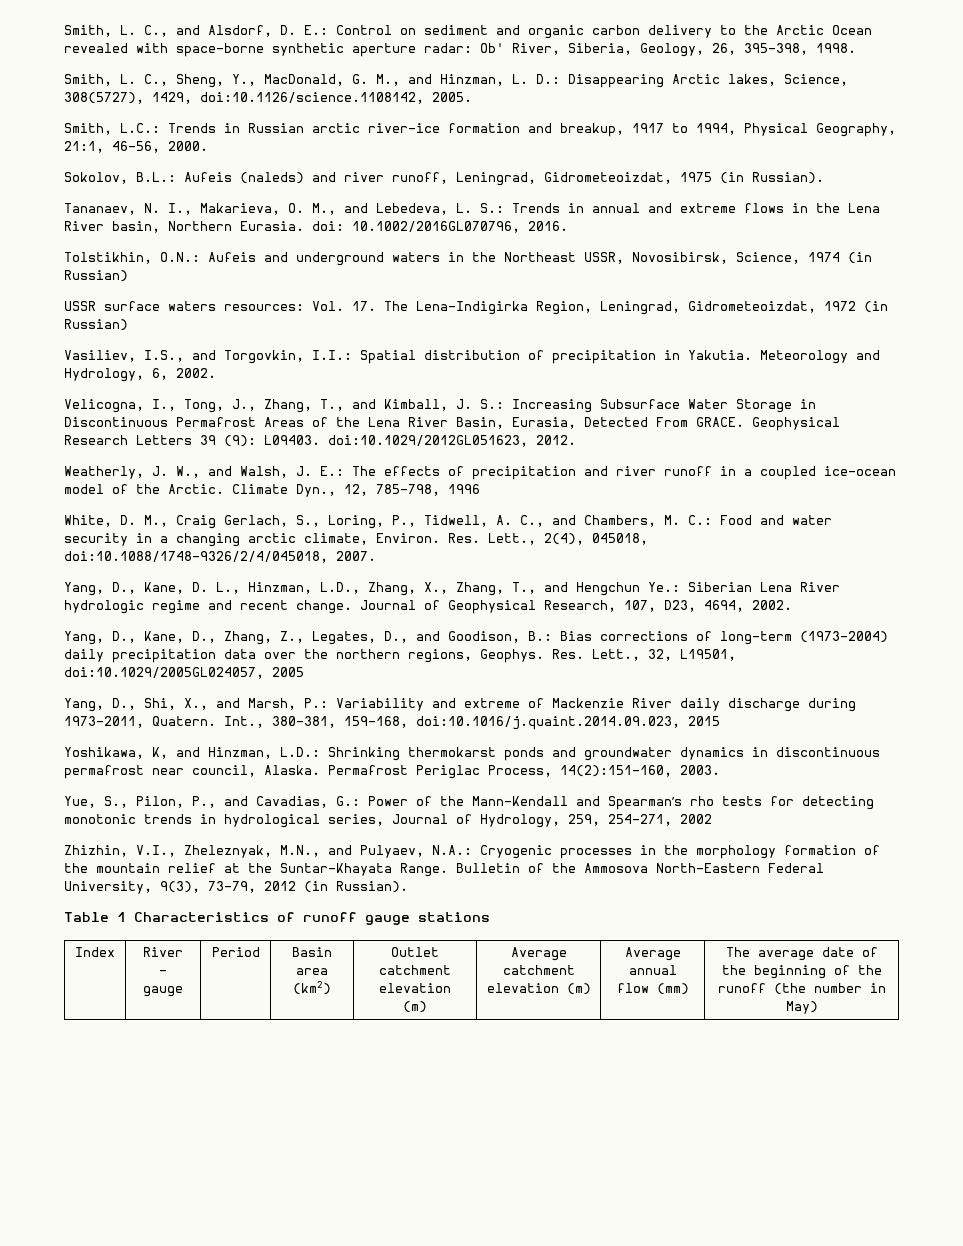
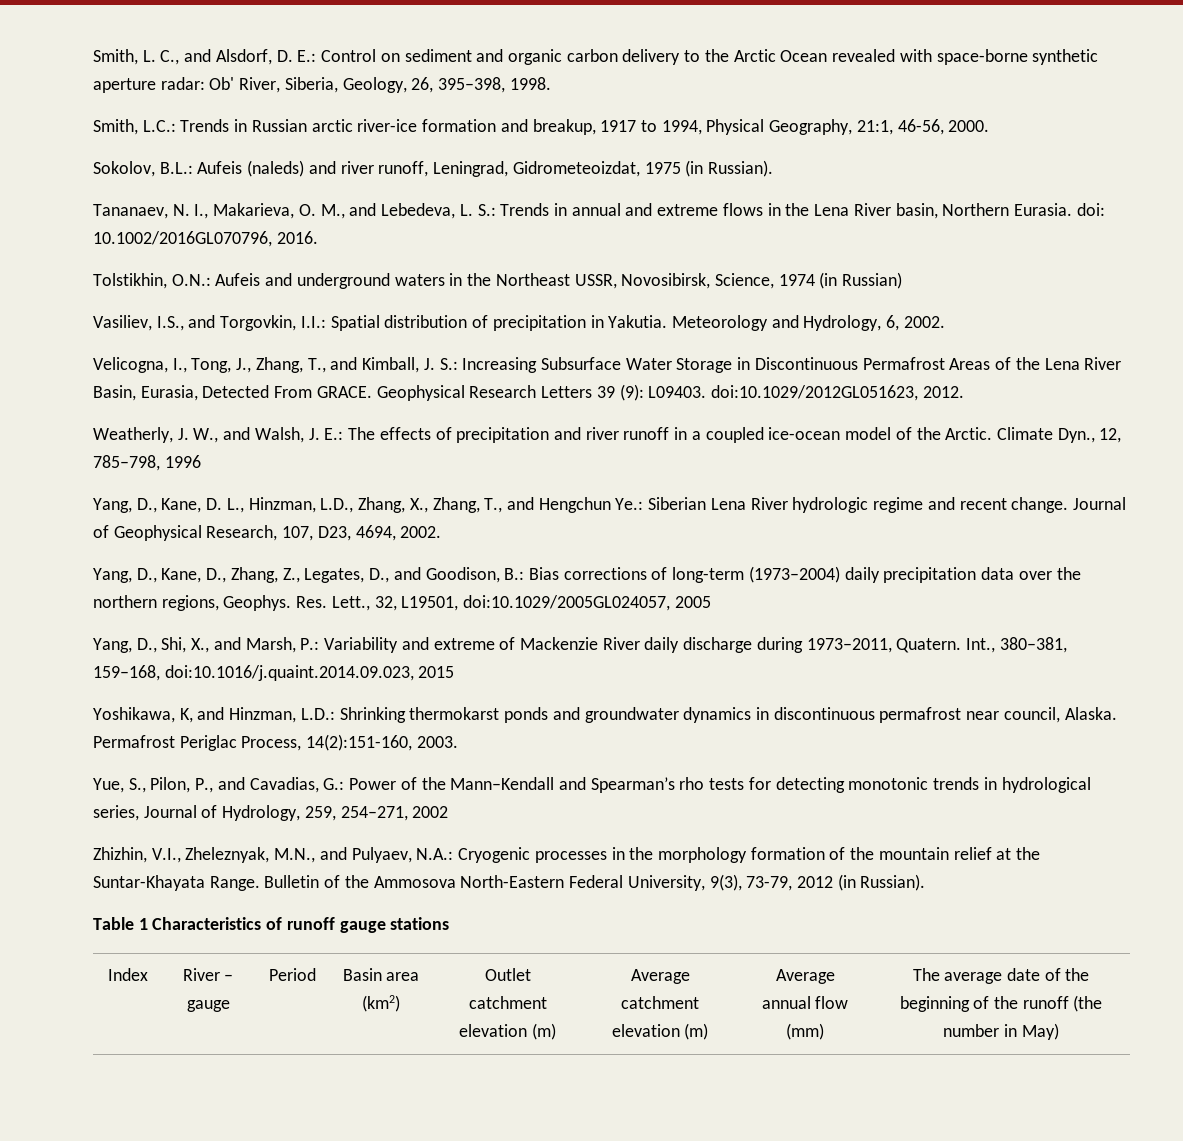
- Smith, L. C., Sheng, Y., MacDonald, G. M., and Hinzman, L. D.: Disappearing Arctic lakes, Science, 308(5727), 1429, doi:10.1126/science.1108142, 2005.
- USSR surface waters resources: Vol. 17. The Lena-Indigirka Region, Leningrad, Gidrometeoizdat, 1972 (in Russian)
- White, D. M., Craig Gerlach, S., Loring, P., Tidwell, A. C., and Chambers, M. C.: Food and water security in a changing arctic climate, Environ. Res. Lett., 2(4), 045018, doi:10.1088/1748-9326/2/4/045018, 2007.

